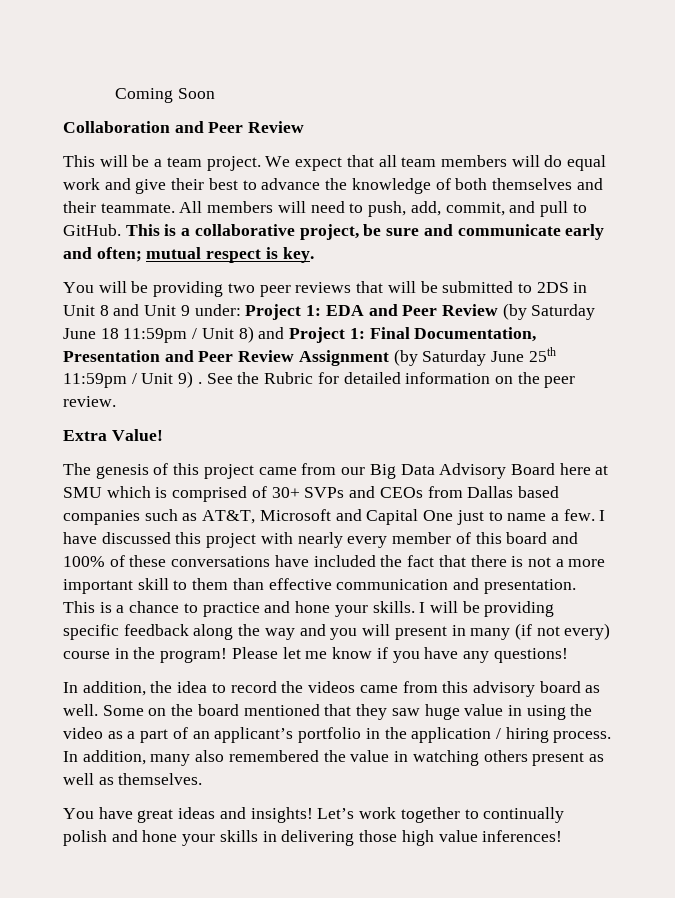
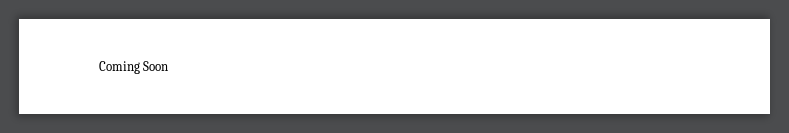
- Collaboration and Peer Review
- This will be a team project. We expect that all team members will do equal work and give their best to advance the knowledge of both themselves and their teammate. All members will need to push, add, commit, and pull to GitHub. This is a collaborative project, be sure and communicate early and often; mutual respect is key.
- You will be providing two peer reviews that will be submitted to 2DS in Unit 8 and Unit 9 under: Project 1: EDA and Peer Review (by Saturday June 18 11:59pm / Unit 8) and Project 1: Final Documentation, Presentation and Peer Review Assignment (by Saturday June 25th 11:59pm / Unit 9) . See the Rubric for detailed information on the peer review.
- Extra Value!
- The genesis of this project came from our Big Data Advisory Board here at SMU which is comprised of 30+ SVPs and CEOs from Dallas based companies such as AT&T, Microsoft and Capital One just to name a few. I have discussed this project with nearly every member of this board and 100% of these conversations have included the fact that there is not a more important skill to them than effective communication and presentation. This is a chance to practice and hone your skills. I will be providing specific feedback along the way and you will present in many (if not every) course in the program! Please let me know if you have any questions!
- In addition, the idea to record the videos came from this advisory board as well. Some on the board mentioned that they saw huge value in using the video as a part of an applicant’s portfolio in the application / hiring process. In addition, many also remembered the value in watching others present as well as themselves.
- You have great ideas and insights! Let’s work together to continually polish and hone your skills in delivering those high value inferences!

